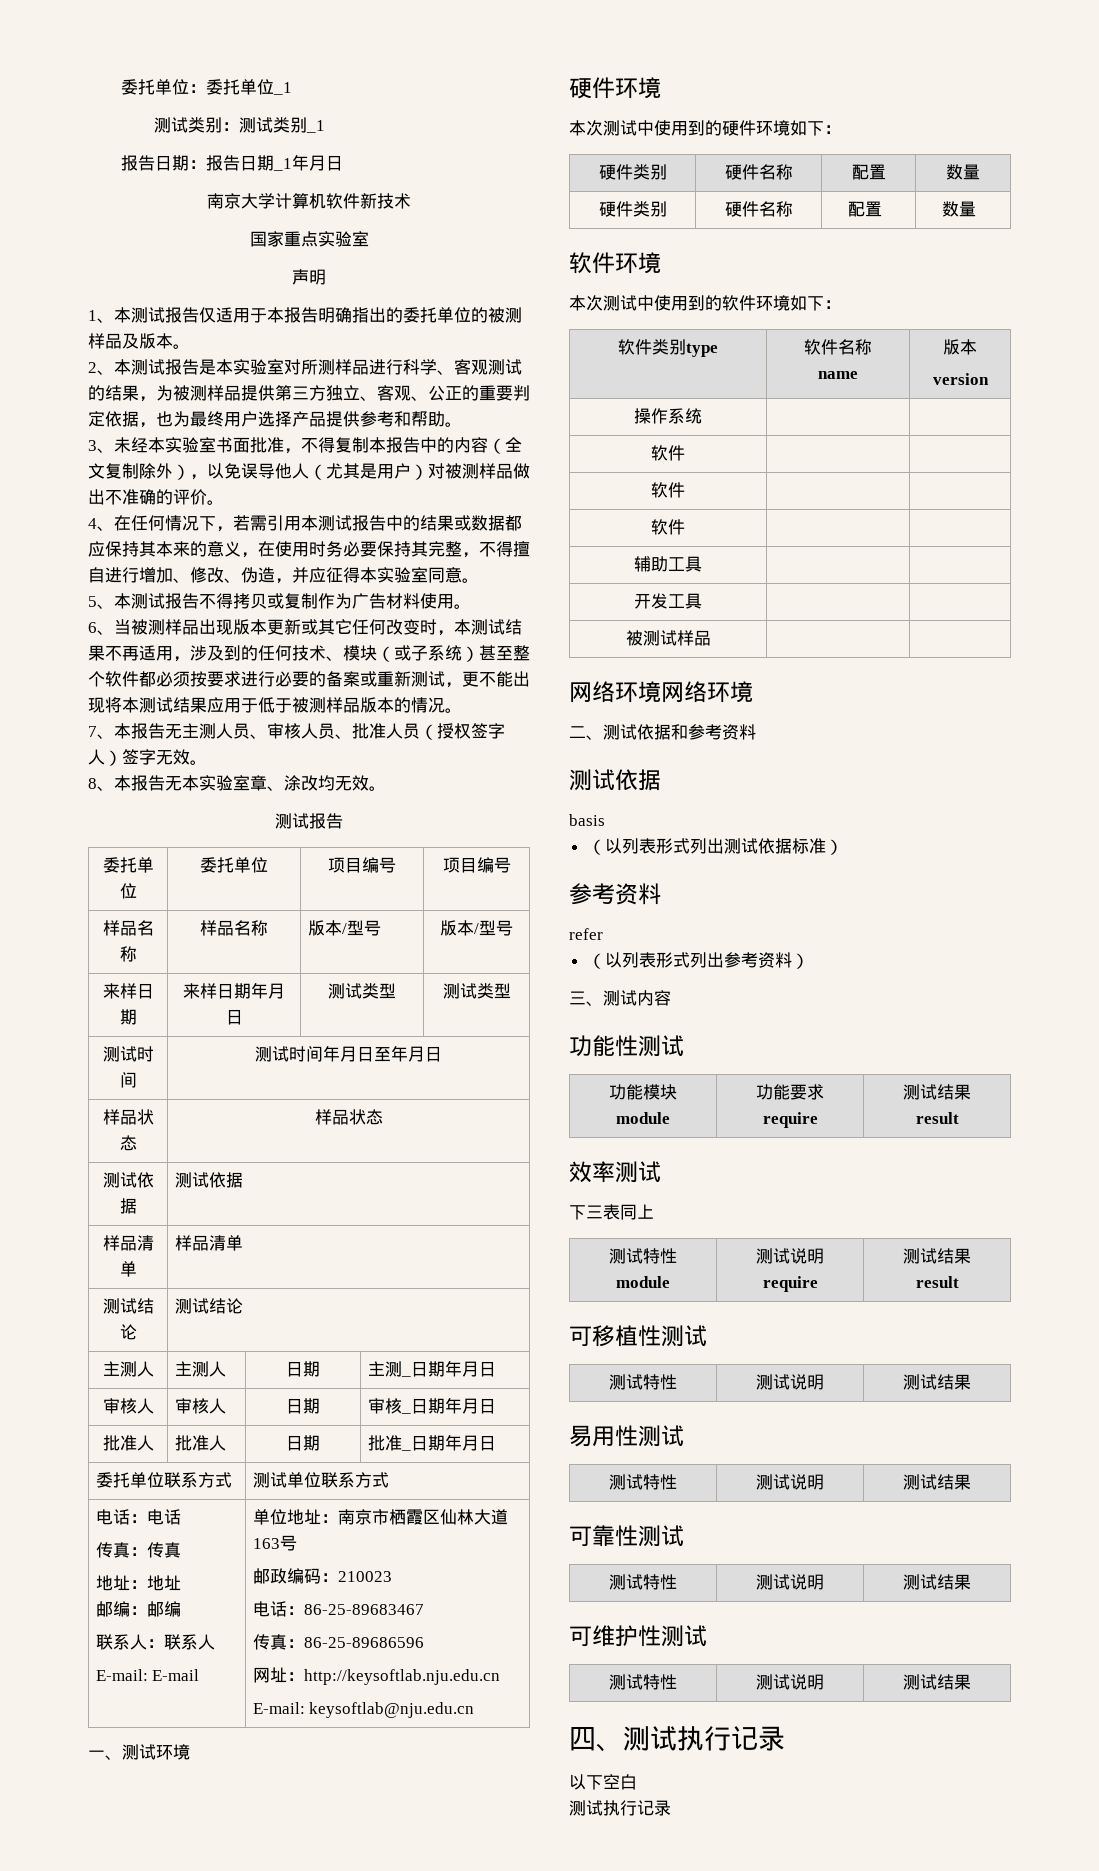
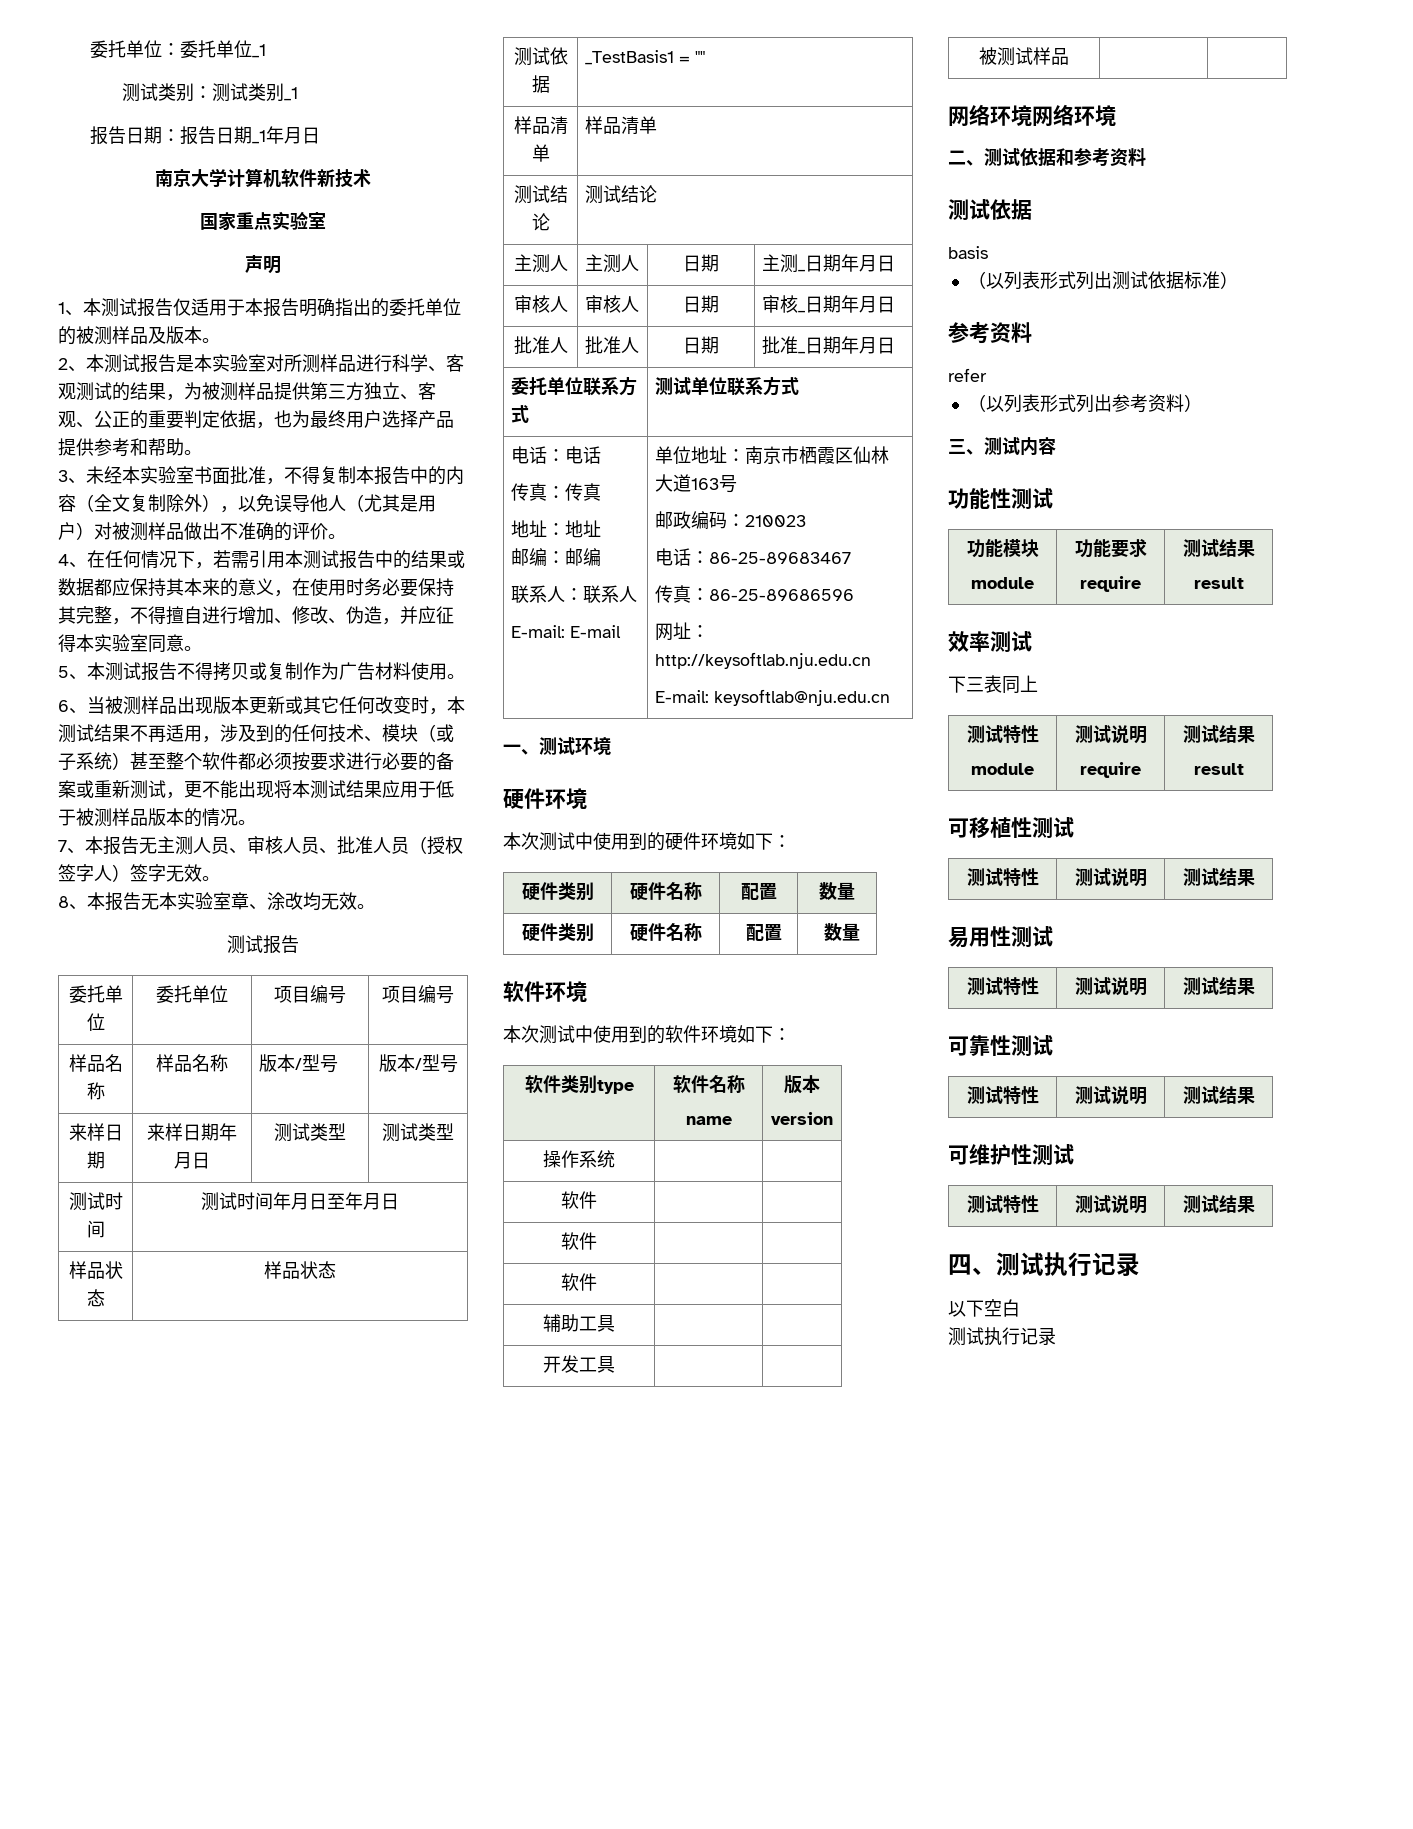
- 测试依据 | 测试依据
+ 测试依据 | _TestBasis1 = ""

